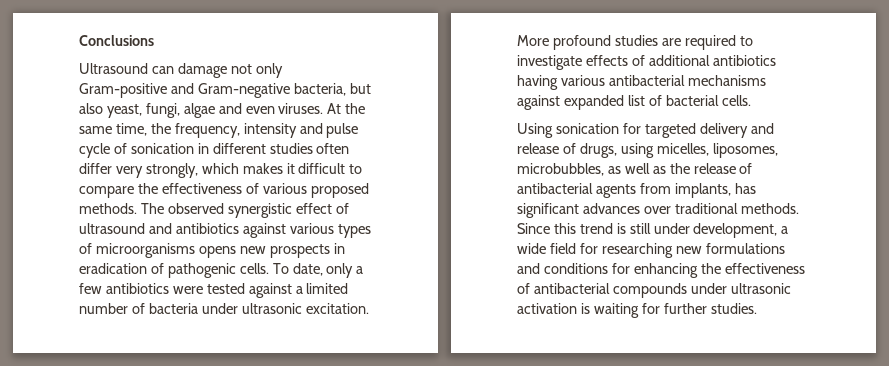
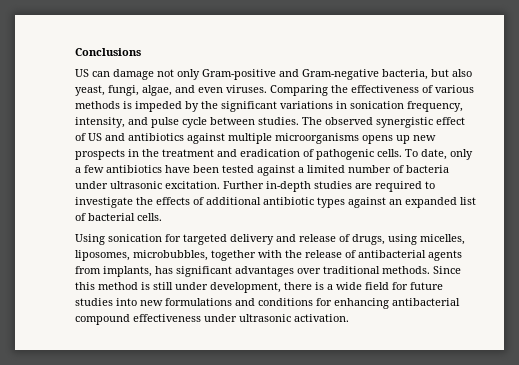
- Ultrasound can damage not only Gram-positive and Gram-negative bacteria, but also yeast, fungi, algae and even viruses.
+ US can damage not only Gram-positive and Gram-negative bacteria, but also yeast, fungi, algae, and even viruses.
- At the same time, the frequency, intensity and pulse cycle of sonication in different studies often differ very strongly, which makes it difficult to compare the effectiveness of various proposed methods.
+ Comparing the effectiveness of various methods is impeded by the significant variations in sonication frequency, intensity, and pulse cycle between studies.
- The observed synergistic effect of ultrasound and antibiotics against various types of microorganisms opens new prospects in eradication of pathogenic cells.
+ The observed synergistic effect of US and antibiotics against multiple microorganisms opens up new prospects in the treatment and eradication of pathogenic cells.
- To date, only a few antibiotics were tested against a limited number of bacteria under ultrasonic excitation.
+ To date, only a few antibiotics have been tested against a limited number of bacteria under ultrasonic excitation.
- More profound studies are required to investigate effects of additional antibiotics having various antibacterial mechanisms against expanded list of bacterial cells.
+ Further in-depth studies are required to investigate the effects of additional antibiotic types against an expanded list of bacterial cells.
- Using sonication for targeted delivery and release of drugs, using micelles, liposomes, microbubbles, as well as the release of antibacterial agents from implants, has significant advances over traditional methods.
+ Using sonication for targeted delivery and release of drugs, using micelles, liposomes, microbubbles, together with the release of antibacterial agents from implants, has significant advantages over traditional methods.
- Since this trend is still under development, a wide field for researching new formulations and conditions for enhancing the effectiveness of antibacterial compounds under ultrasonic activation is waiting for further studies.
+ Since this method is still under development, there is a wide field for future studies into new formulations and conditions for enhancing antibacterial compound effectiveness under ultrasonic activation.

